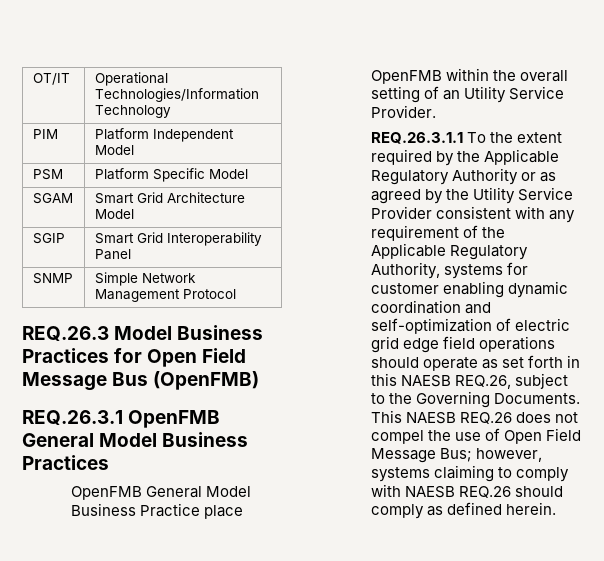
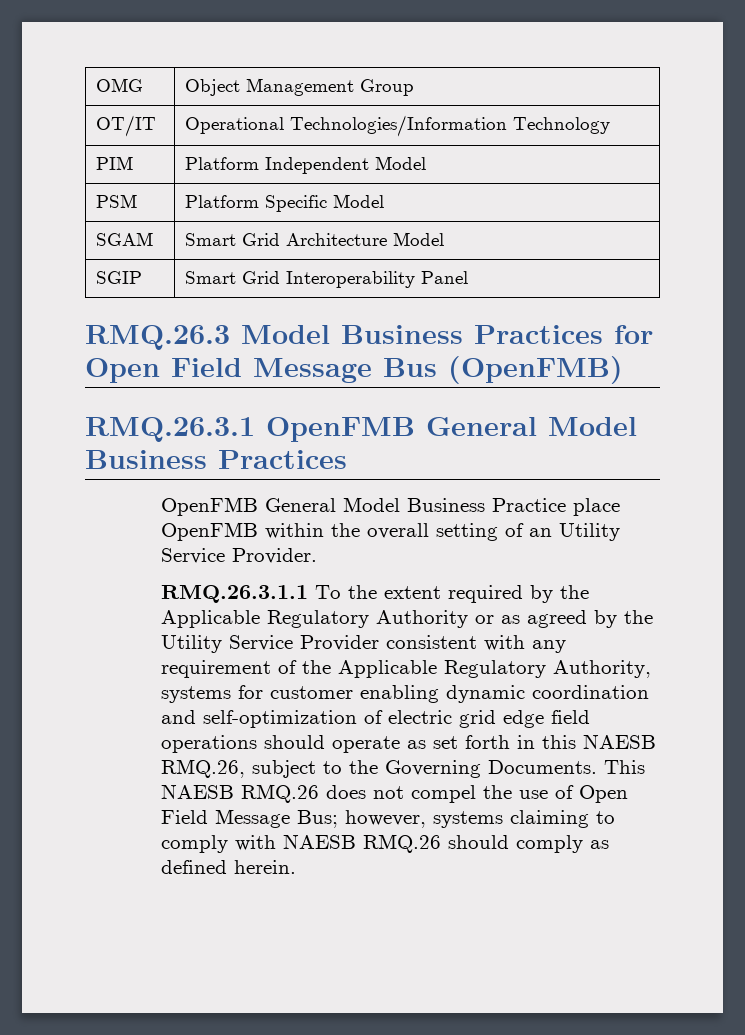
+ OMG | Object Management Group
- SNMP | Simple Network Management Protocol
- REQ.26.3 Model Business Practices for Open Field Message Bus (OpenFMB)
+ RMQ.26.3 Model Business Practices for Open Field Message Bus (OpenFMB)
- REQ.26.3.1 OpenFMB General Model Business Practices
+ RMQ.26.3.1 OpenFMB General Model Business Practices
- REQ.26.3.1.1 To the extent required by the Applicable Regulatory Authority or as agreed by the Utility Service Provider consistent with any requirement of the Applicable Regulatory Authority, systems for customer enabling dynamic coordination and self-optimization of electric grid edge field operations should operate as set forth in this NAESB REQ.26, subject to the Governing Documents.
+ RMQ.26.3.1.1 To the extent required by the Applicable Regulatory Authority or as agreed by the Utility Service Provider consistent with any requirement of the Applicable Regulatory Authority, systems for customer enabling dynamic coordination and self-optimization of electric grid edge field operations should operate as set forth in this NAESB RMQ.26, subject to the Governing Documents.
- This NAESB REQ.26 does not compel the use of Open Field Message Bus; however, systems claiming to comply with NAESB REQ.26 should comply as defined herein.
+ This NAESB RMQ.26 does not compel the use of Open Field Message Bus; however, systems claiming to comply with NAESB RMQ.26 should comply as defined herein.

